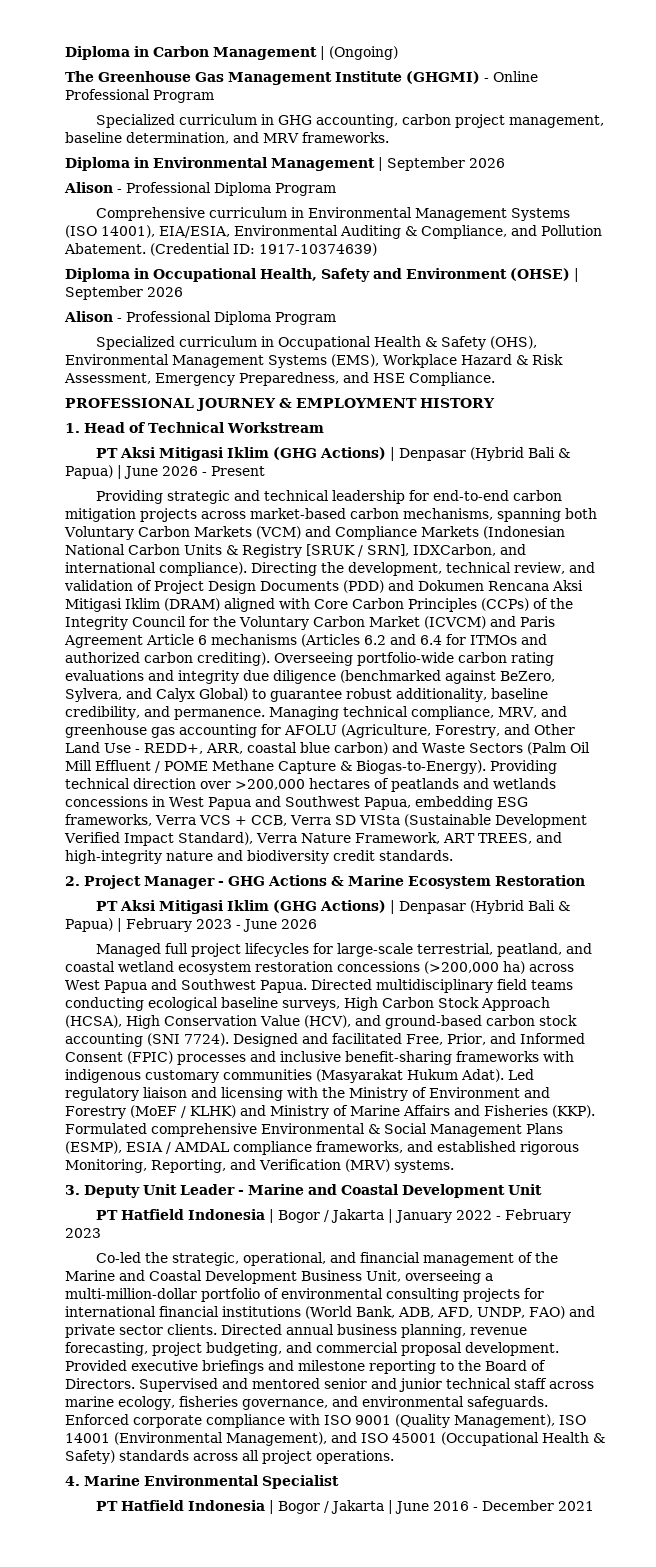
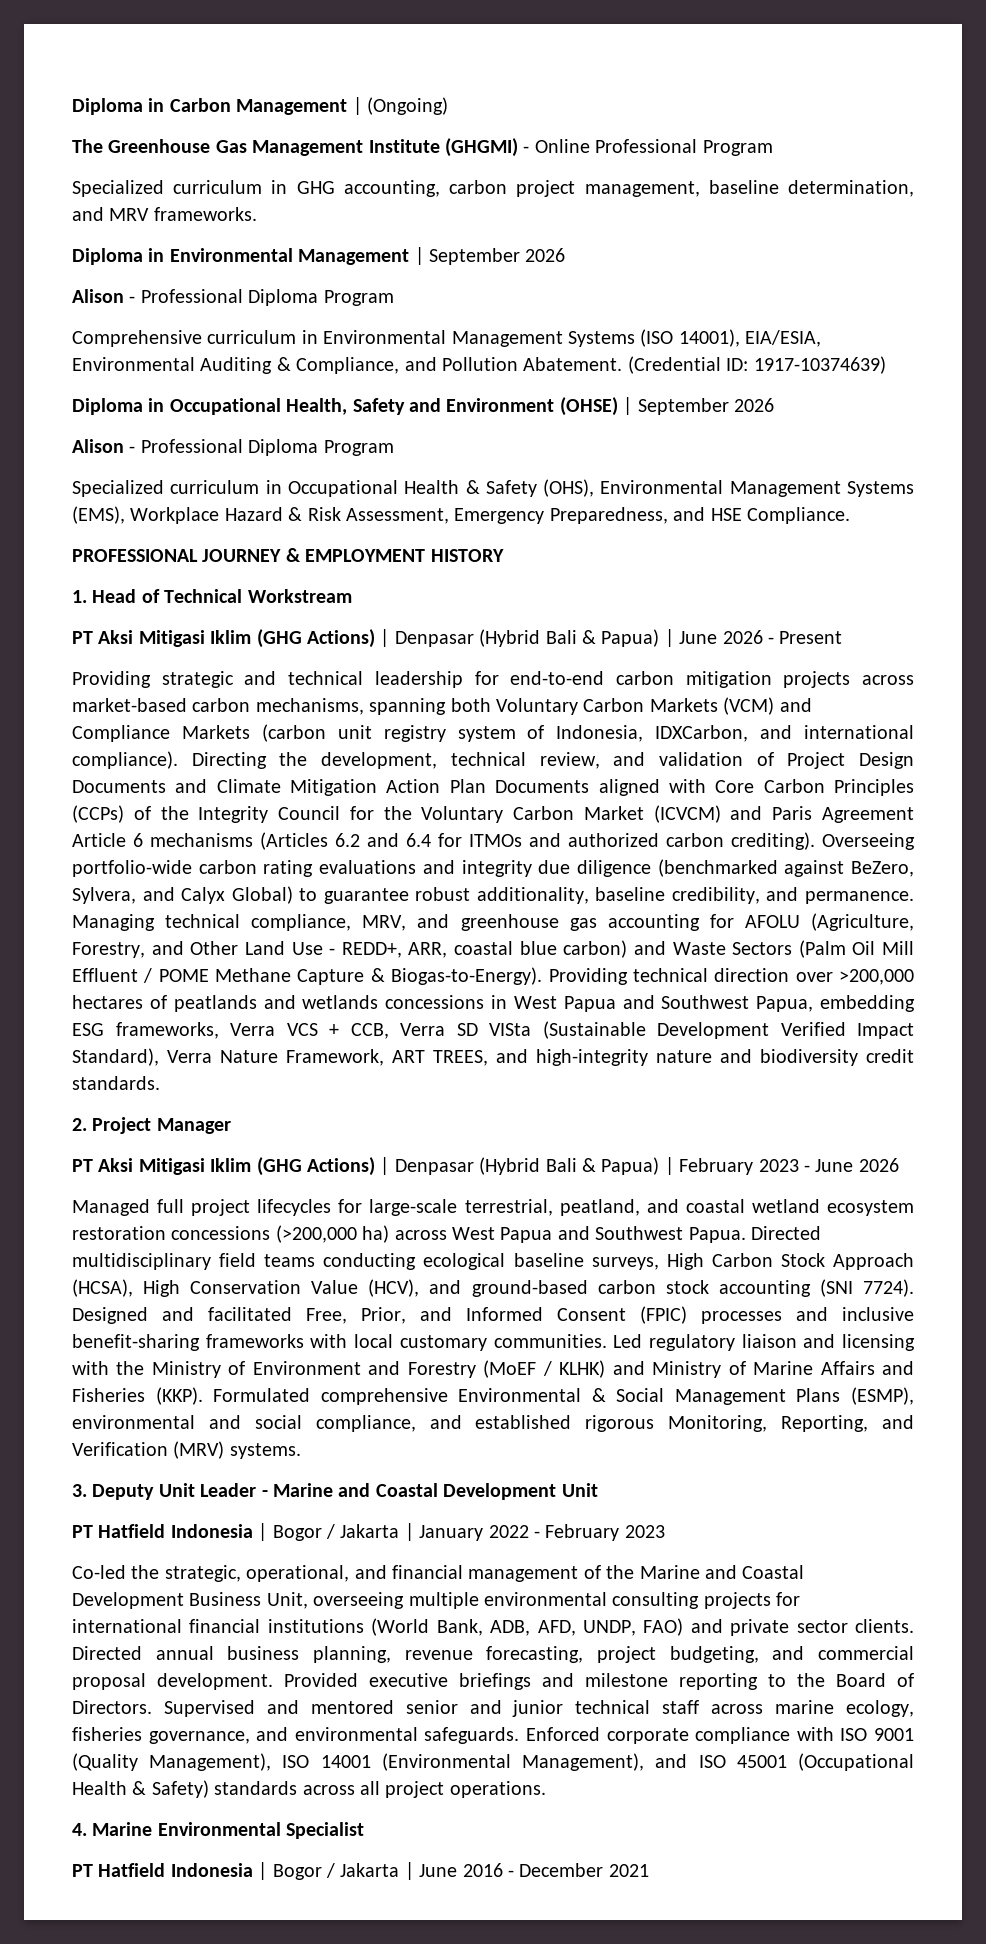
- Providing strategic and technical leadership for end-to-end carbon mitigation projects across market-based carbon mechanisms, spanning both Voluntary Carbon Markets (VCM) and Compliance Markets (Indonesian National Carbon Units & Registry [SRUK / SRN], IDXCarbon, and international compliance).
+ Providing strategic and technical leadership for end-to-end carbon mitigation projects across market-based carbon mechanisms, spanning both Voluntary Carbon Markets (VCM) and Compliance Markets (carbon unit registry system of Indonesia, IDXCarbon, and international compliance).
- Directing the development, technical review, and validation of Project Design Documents (PDD) and Dokumen Rencana Aksi Mitigasi Iklim (DRAM) aligned with Core Carbon Principles (CCPs) of the Integrity Council for the Voluntary Carbon Market (ICVCM) and Paris Agreement Article 6 mechanisms (Articles 6.2 and 6.4 for ITMOs and authorized carbon crediting).
+ Directing the development, technical review, and validation of Project Design Documents and Climate Mitigation Action Plan Documents aligned with Core Carbon Principles (CCPs) of the Integrity Council for the Voluntary Carbon Market (ICVCM) and Paris Agreement Article 6 mechanisms (Articles 6.2 and 6.4 for ITMOs and authorized carbon crediting).
- 2. Project Manager - GHG Actions & Marine Ecosystem Restoration
+ 2. Project Manager
- Designed and facilitated Free, Prior, and Informed Consent (FPIC) processes and inclusive benefit-sharing frameworks with indigenous customary communities (Masyarakat Hukum Adat).
+ Designed and facilitated Free, Prior, and Informed Consent (FPIC) processes and inclusive benefit-sharing frameworks with local customary communities.
- Formulated comprehensive Environmental & Social Management Plans (ESMP), ESIA / AMDAL compliance frameworks, and established rigorous Monitoring, Reporting, and Verification (MRV) systems.
+ Formulated comprehensive Environmental & Social Management Plans (ESMP), environmental and social compliance, and established rigorous Monitoring, Reporting, and Verification (MRV) systems.
- Co-led the strategic, operational, and financial management of the Marine and Coastal Development Business Unit, overseeing a multi-million-dollar portfolio of environmental consulting projects for international financial institutions (World Bank, ADB, AFD, UNDP, FAO) and private sector clients.
+ Co-led the strategic, operational, and financial management of the Marine and Coastal Development Business Unit, overseeing multiple environmental consulting projects for international financial institutions (World Bank, ADB, AFD, UNDP, FAO) and private sector clients.

